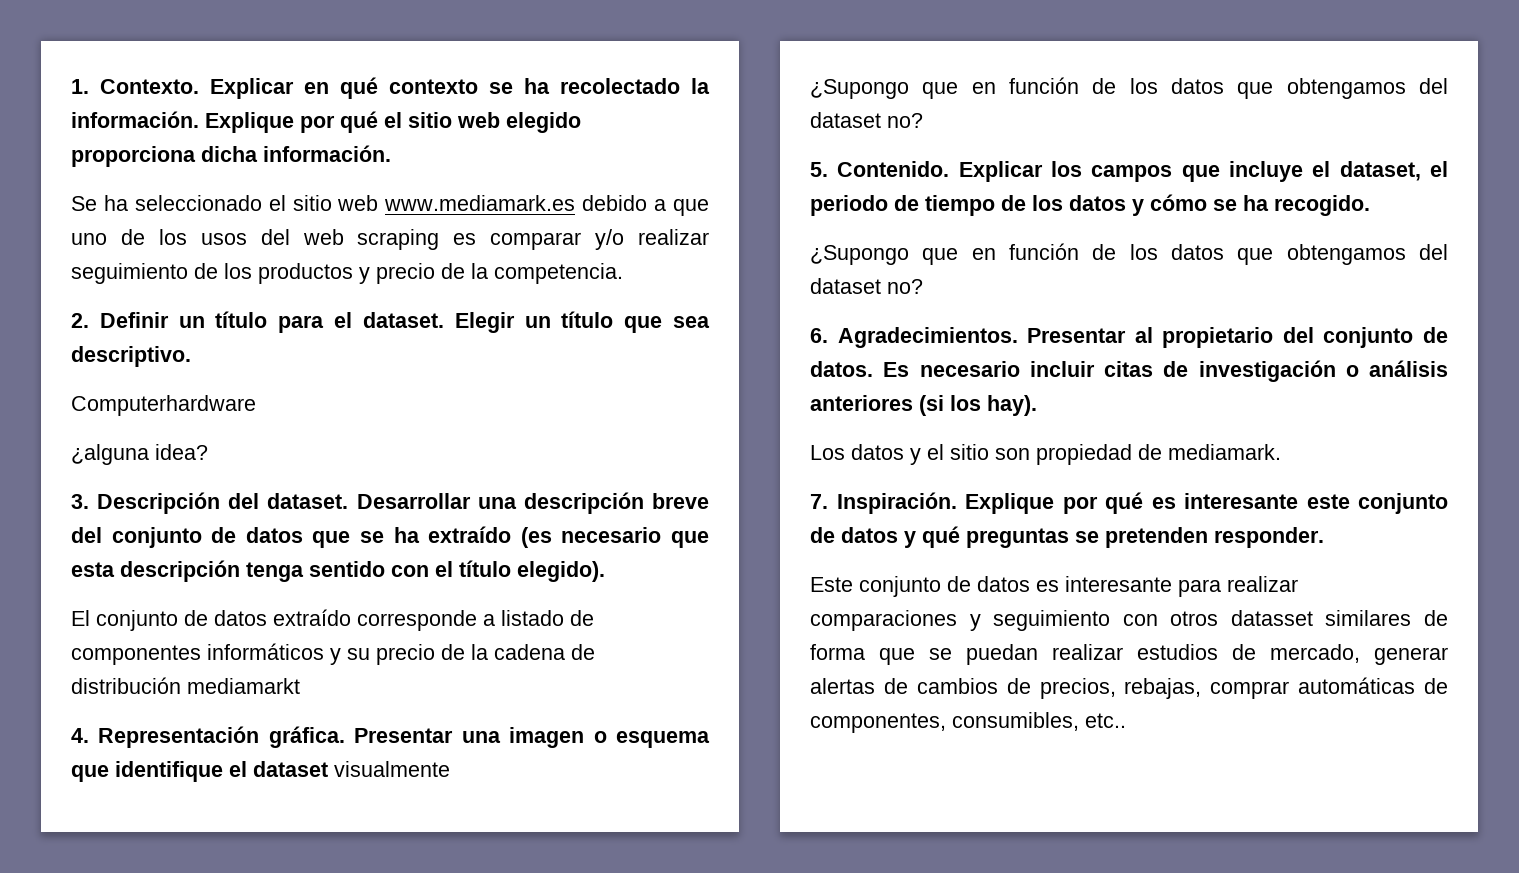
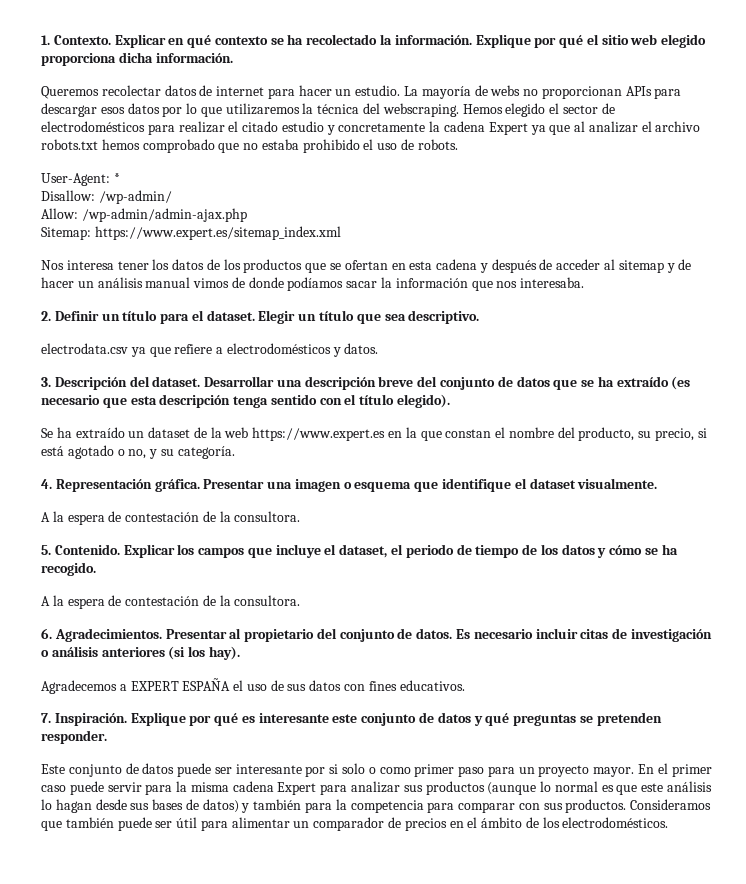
- Se ha seleccionado el sitio web www.mediamark.es debido a que uno de los usos del web scraping es comparar y/o realizar seguimiento de los productos y precio de la competencia.
+ Queremos recolectar datos de internet para hacer un estudio. La mayoría de webs no proporcionan APIs para descargar esos datos por lo que utilizaremos la técnica del webscraping. Hemos elegido el sector de electrodomésticos para realizar el citado estudio y concretamente la cadena Expert ya que al analizar el archivo robots.txt hemos comprobado que no estaba prohibido el uso de robots.
+ User-Agent: *
+ Disallow: /wp-admin/
+ Allow: /wp-admin/admin-ajax.php
+ Sitemap: https://www.expert.es/sitemap_index.xml
+ Nos interesa tener los datos de los productos que se ofertan en esta cadena y después de acceder al sitemap y de hacer un análisis manual vimos de donde podíamos sacar la información que nos interesaba.
- Computerhardware
- ¿alguna idea?
+ electrodata.csv ya que refiere a electrodomésticos y datos.
- El conjunto de datos extraído corresponde a listado de componentes informáticos y su precio de la cadena de distribución mediamarkt
+ Se ha extraído un dataset de la web https://www.expert.es en la que constan el nombre del producto, su precio, si está agotado o no, y su categoría.
- Presentar una imagen o esquema que identifique el dataset visualmente
- ¿Supongo que en función de los datos que obtengamos del dataset no?
+ Presentar una imagen o esquema que identifique el dataset visualmente.
+ A la espera de contestación de la consultora.
  Explicar los campos que incluye el dataset, el periodo de tiempo de los datos y cómo se ha recogido.
- ¿Supongo que en función de los datos que obtengamos del dataset no?
+ A la espera de contestación de la consultora.
- Los datos y el sitio son propiedad de mediamark.
+ Agradecemos a EXPERT ESPAÑA el uso de sus datos con fines educativos.
- Este conjunto de datos es interesante para realizar comparaciones y seguimiento con otros datasset similares de forma que se puedan realizar estudios de mercado, generar alertas de cambios de precios, rebajas, comprar automáticas de componentes, consumibles, etc..
+ Este conjunto de datos puede ser interesante por si solo o como primer paso para un proyecto mayor. En el primer caso puede servir para la misma cadena Expert para analizar sus productos (aunque lo normal es que este análisis lo hagan desde sus bases de datos) y también para la competencia para comparar con sus productos. Consideramos que también puede ser útil para alimentar un comparador de precios en el ámbito de los electrodomésticos.

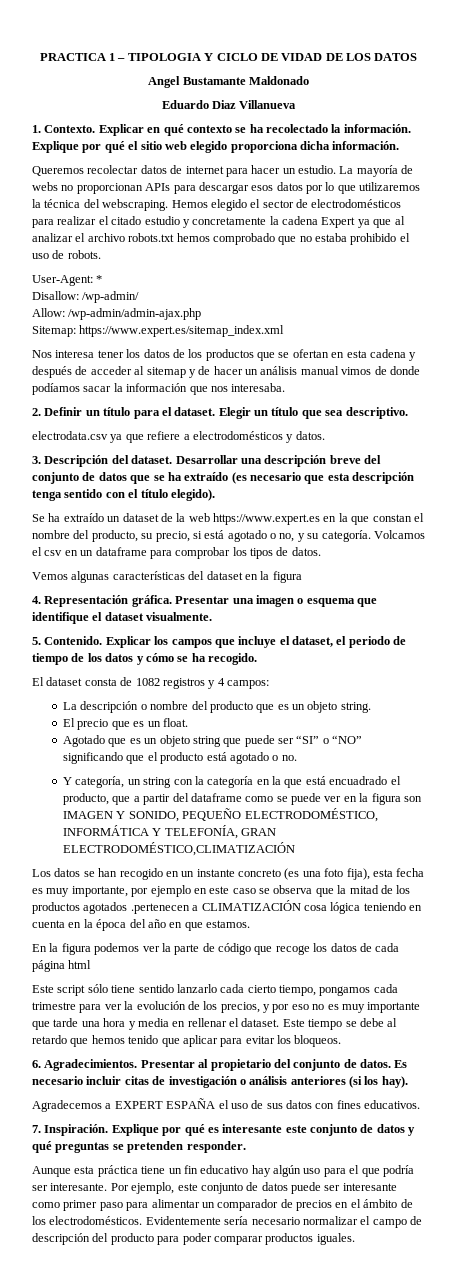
+ PRACTICA 1 – TIPOLOGIA Y CICLO DE VIDAD DE LOS DATOS
+ Angel Bustamante Maldonado
+ Eduardo Diaz Villanueva
+ Volcamos el csv en un dataframe para comprobar los tipos de datos.
+ Vemos algunas características del dataset en la figura
  Presentar una imagen o esquema que identifique el dataset visualmente.
- A la espera de contestación de la consultora.
  Explicar los campos que incluye el dataset, el periodo de tiempo de los datos y cómo se ha recogido.
- A la espera de contestación de la consultora.
+ El dataset consta de 1082 registros y 4 campos:
+ La descripción o nombre del producto que es un objeto string.
+ El precio que es un float.
+ Agotado que es un objeto string que puede ser “SI” o “NO” significando que el producto está agotado o no.
+ Y categoría, un string con la categoría en la que está encuadrado el producto, que a partir del dataframe como se puede ver en la figura son IMAGEN Y SONIDO, PEQUEÑO ELECTRODOMÉSTICO, INFORMÁTICA Y TELEFONÍA, GRAN ELECTRODOMÉSTICO,CLIMATIZACIÓN
+ Los datos se han recogido en un instante concreto (es una foto fija), esta fecha es muy importante, por ejemplo en este caso se observa que la mitad de los productos agotados .pertenecen a CLIMATIZACIÓN cosa lógica teniendo en cuenta en la época del año en que estamos.
+ En la figura podemos ver la parte de código que recoge los datos de cada página html
+ Este script sólo tiene sentido lanzarlo cada cierto tiempo, pongamos cada trimestre para ver la evolución de los precios, y por eso no es muy importante que tarde una hora y media en rellenar el dataset. Este tiempo se debe al retardo que hemos tenido que aplicar para evitar los bloqueos.
- Este conjunto de datos puede ser interesante por si solo o como primer paso para un proyecto mayor. En el primer caso puede servir para la misma cadena Expert para analizar sus productos (aunque lo normal es que este análisis lo hagan desde sus bases de datos) y también para la competencia para comparar con sus productos. Consideramos que también puede ser útil para alimentar un comparador de precios en el ámbito de los electrodomésticos.
+ Aunque esta práctica tiene un fin educativo hay algún uso para el que podría ser interesante. Por ejemplo, este conjunto de datos puede ser interesante como primer paso para alimentar un comparador de precios en el ámbito de los electrodomésticos.
+ Evidentemente sería necesario normalizar el campo de descripción del producto para poder comparar productos iguales.

